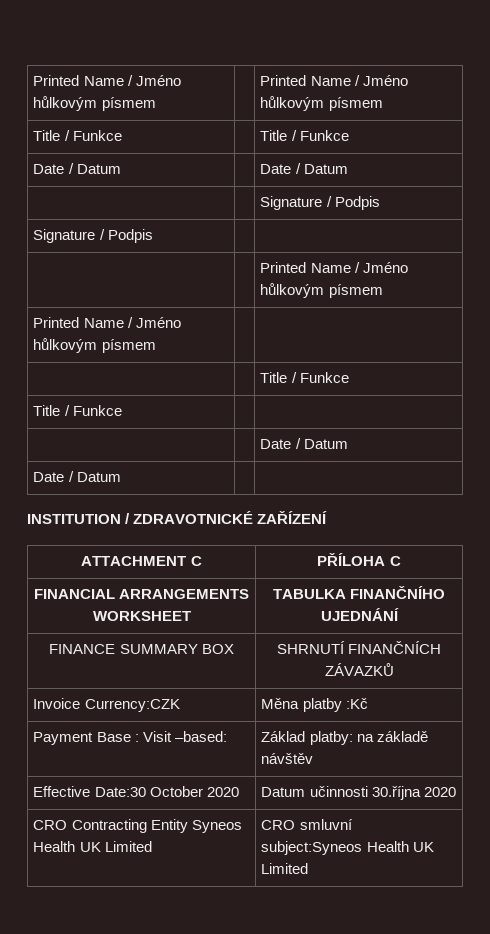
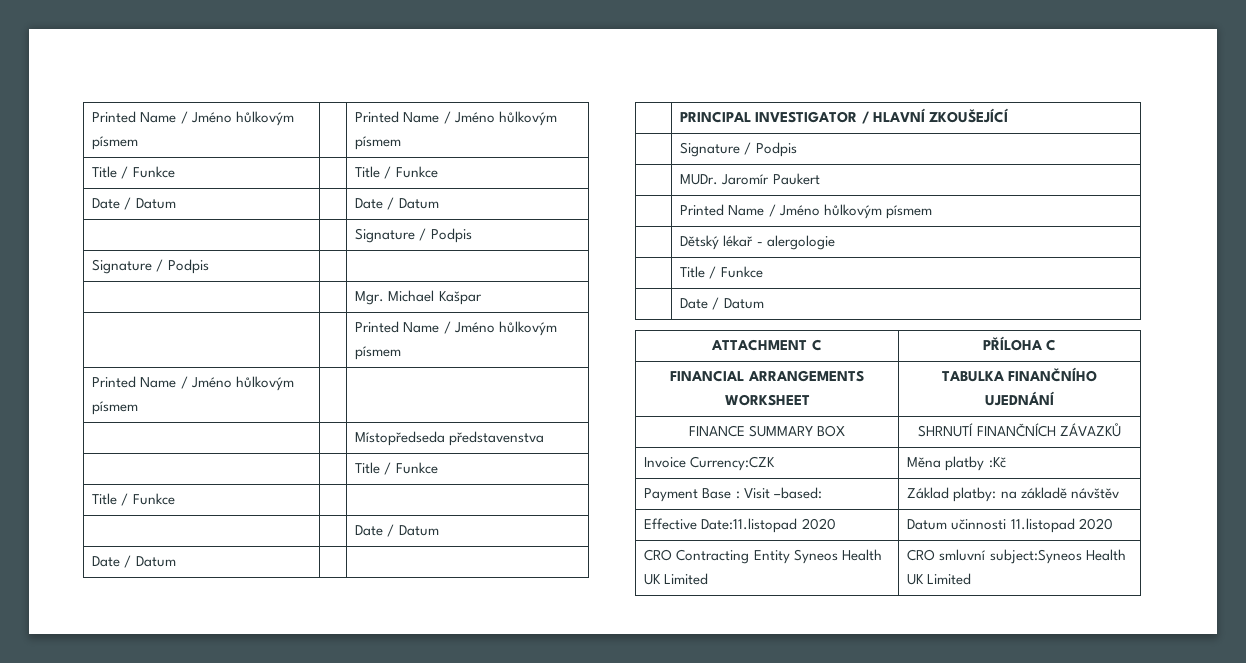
+ | | Mgr. Michael Kašpar
+ | | Místopředseda představenstva
- INSTITUTION / ZDRAVOTNICKÉ ZAŘÍZENÍ
+ | PRINCIPAL INVESTIGATOR / HLAVNÍ ZKOUŠEJÍCÍ
+ | Signature / Podpis
+ | MUDr. Jaromír Paukert
+ | Printed Name / Jméno hůlkovým písmem
+ | Dětský lékař - alergologie
+ | Title / Funkce
+ | Date / Datum
- Effective Date:30 October 2020 | Datum učinnosti 30.října 2020
+ Effective Date:11.listopad 2020 | Datum učinnosti 11.listopad 2020

